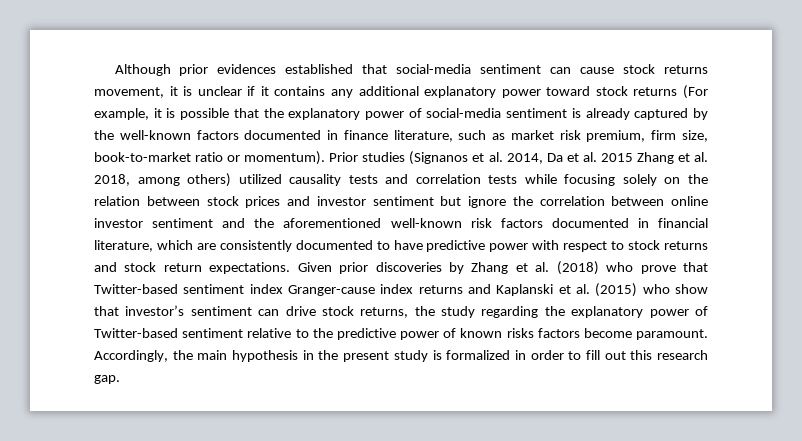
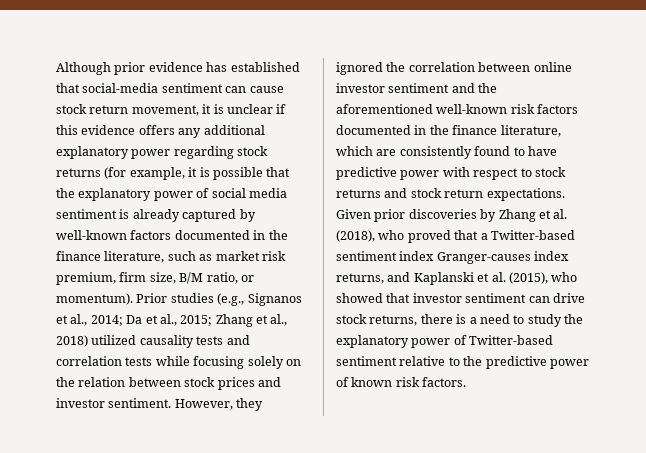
- Although prior evidences established that social-media sentiment can cause stock returns movement, it is unclear if it contains any additional explanatory power toward stock returns (For example, it is possible that the explanatory power of social-media sentiment is already captured by the well-known factors documented in finance literature, such as market risk premium, firm size, book-to-market ratio or momentum).
+ Although prior evidence has established that social-media sentiment can cause stock return movement, it is unclear if this evidence offers any additional explanatory power regarding stock returns (for example, it is possible that the explanatory power of social media sentiment is already captured by well-known factors documented in the finance literature, such as market risk premium, firm size, B/M ratio, or momentum).
- Prior studies (Signanos et al. 2014, Da et al. 2015 Zhang et al. 2018, among others) utilized causality tests and correlation tests while focusing solely on the relation between stock prices and investor sentiment but ignore the correlation between online investor sentiment and the aforementioned well-known risk factors documented in financial literature, which are consistently documented to have predictive power with respect to stock returns and stock return expectations.
+ Prior studies (e.g., Signanos et al., 2014; Da et al., 2015; Zhang et al., 2018) utilized causality tests and correlation tests while focusing solely on the relation between stock prices and investor sentiment. However, they ignored the correlation between online investor sentiment and the aforementioned well-known risk factors documented in the finance literature, which are consistently found to have predictive power with respect to stock returns and stock return expectations.
- Given prior discoveries by Zhang et al. (2018) who prove that Twitter-based sentiment index Granger-cause index returns and Kaplanski et al. (2015) who show that investor’s sentiment can drive stock returns, the study regarding the explanatory power of Twitter-based sentiment relative to the predictive power of known risks factors become paramount. Accordingly, the main hypothesis in the present study is formalized in order to fill out this research gap.
+ Given prior discoveries by Zhang et al. (2018), who proved that a Twitter-based sentiment index Granger-causes index returns, and Kaplanski et al. (2015), who showed that investor sentiment can drive stock returns, there is a need to study the explanatory power of Twitter-based sentiment relative to the predictive power of known risk factors.

